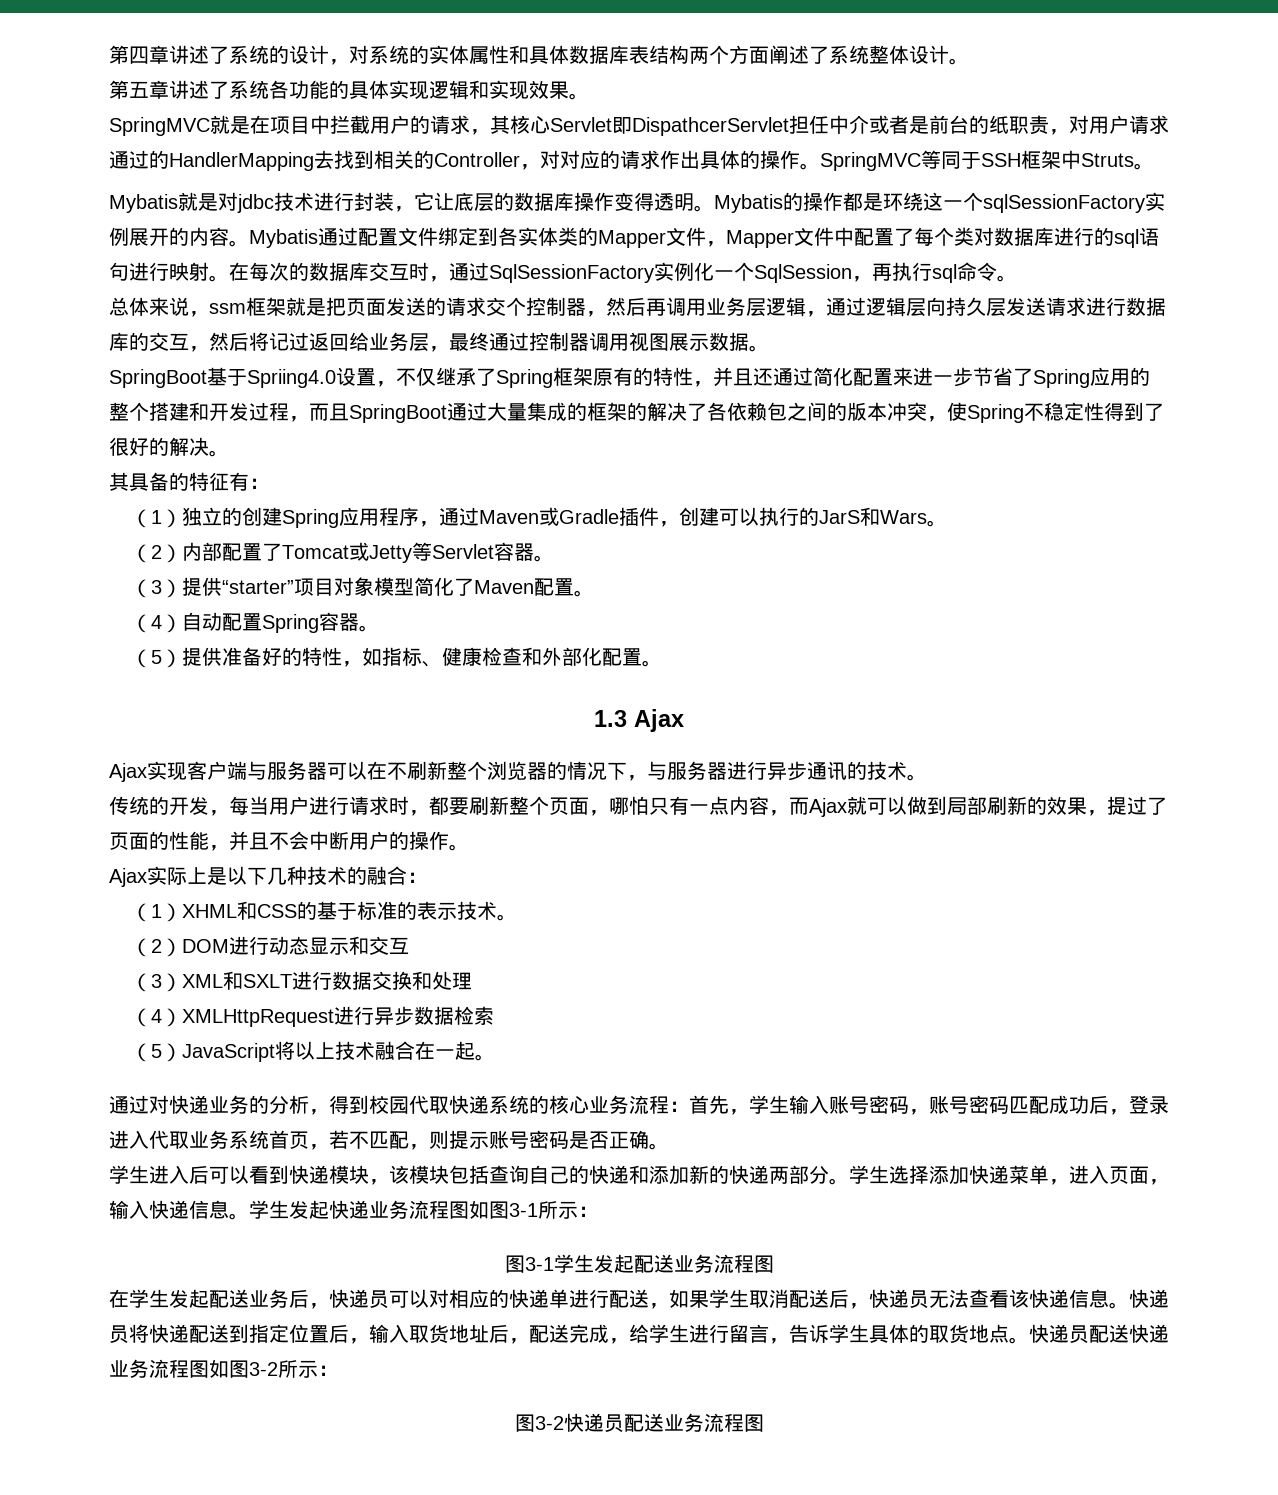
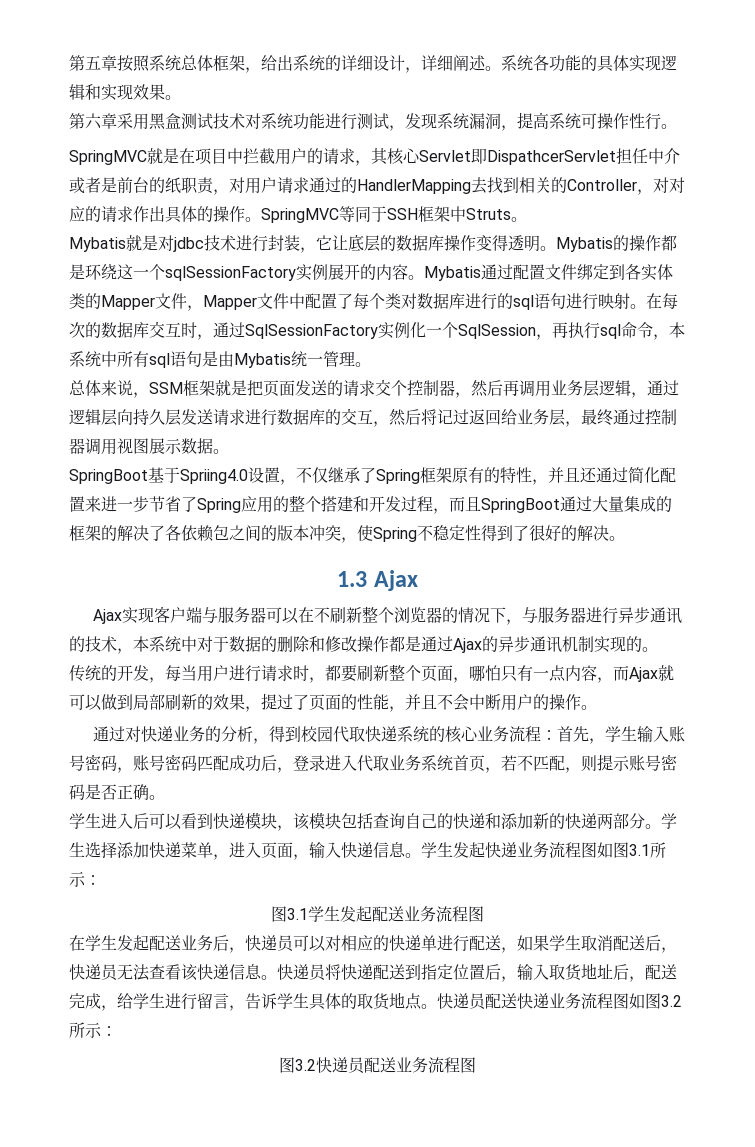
- 第四章讲述了系统的设计，对系统的实体属性和具体数据库表结构两个方面阐述了系统整体设计。
- 第五章讲述了系统各功能的具体实现逻辑和实现效果。
+ 第五章按照系统总体框架，给出系统的详细设计，详细阐述。系统各功能的具体实现逻辑和实现效果。
+ 第六章采用黑盒测试技术对系统功能进行测试，发现系统漏洞，提高系统可操作性行。
- 在每次的数据库交互时，通过SqlSessionFactory实例化一个SqlSession，再执行sql命令。
+ 在每次的数据库交互时，通过SqlSessionFactory实例化一个SqlSession，再执行sql命令，本系统中所有sql语句是由Mybatis统一管理。
- 总体来说，ssm框架就是把页面发送的请求交个控制器，然后再调用业务层逻辑，通过逻辑层向持久层发送请求进行数据库的交互，然后将记过返回给业务层，最终通过控制器调用视图展示数据。
+ 总体来说，SSM框架就是把页面发送的请求交个控制器，然后再调用业务层逻辑，通过逻辑层向持久层发送请求进行数据库的交互，然后将记过返回给业务层，最终通过控制器调用视图展示数据。
- 其具备的特征有：
- （1）独立的创建Spring应用程序，通过Maven或Gradle插件，创建可以执行的JarS和Wars。
- （2）内部配置了Tomcat或Jetty等Servlet容器。
- （3）提供“starter”项目对象模型简化了Maven配置。
- （4）自动配置Spring容器。
- （5）提供准备好的特性，如指标、健康检查和外部化配置。
- Ajax实现客户端与服务器可以在不刷新整个浏览器的情况下，与服务器进行异步通讯的技术。
+ Ajax实现客户端与服务器可以在不刷新整个浏览器的情况下，与服务器进行异步通讯的技术，本系统中对于数据的删除和修改操作都是通过Ajax的异步通讯机制实现的。
- Ajax实际上是以下几种技术的融合：
- （1）XHML和CSS的基于标准的表示技术。
- （2）DOM进行动态显示和交互
- （3）XML和SXLT进行数据交换和处理
- （4）XMLHttpRequest进行异步数据检索
- （5）JavaScript将以上技术融合在一起。
- 学生发起快递业务流程图如图3-1所示：
- 图3-1学生发起配送业务流程图
+ 学生发起快递业务流程图如图3.1所示：
+ 图3.1学生发起配送业务流程图
- 快递员配送快递业务流程图如图3-2所示：
- 图3-2快递员配送业务流程图
+ 快递员配送快递业务流程图如图3.2所示：
+ 图3.2快递员配送业务流程图

